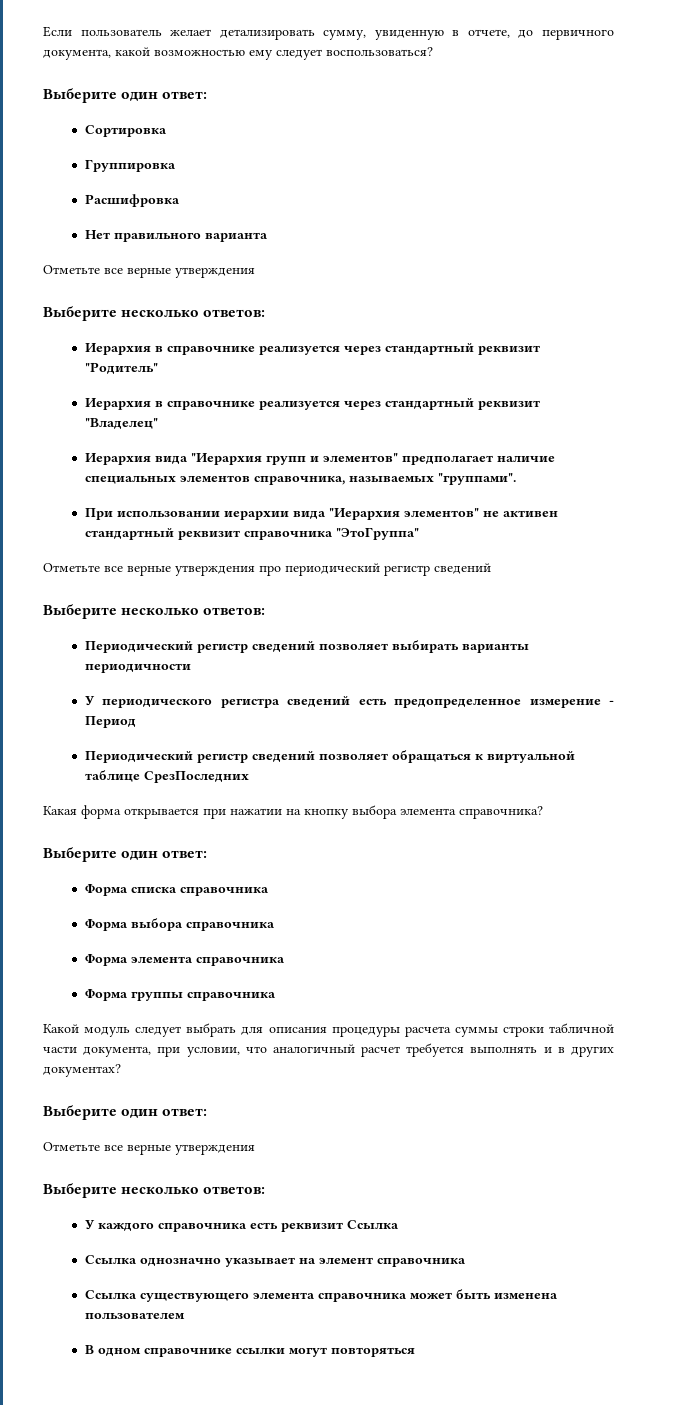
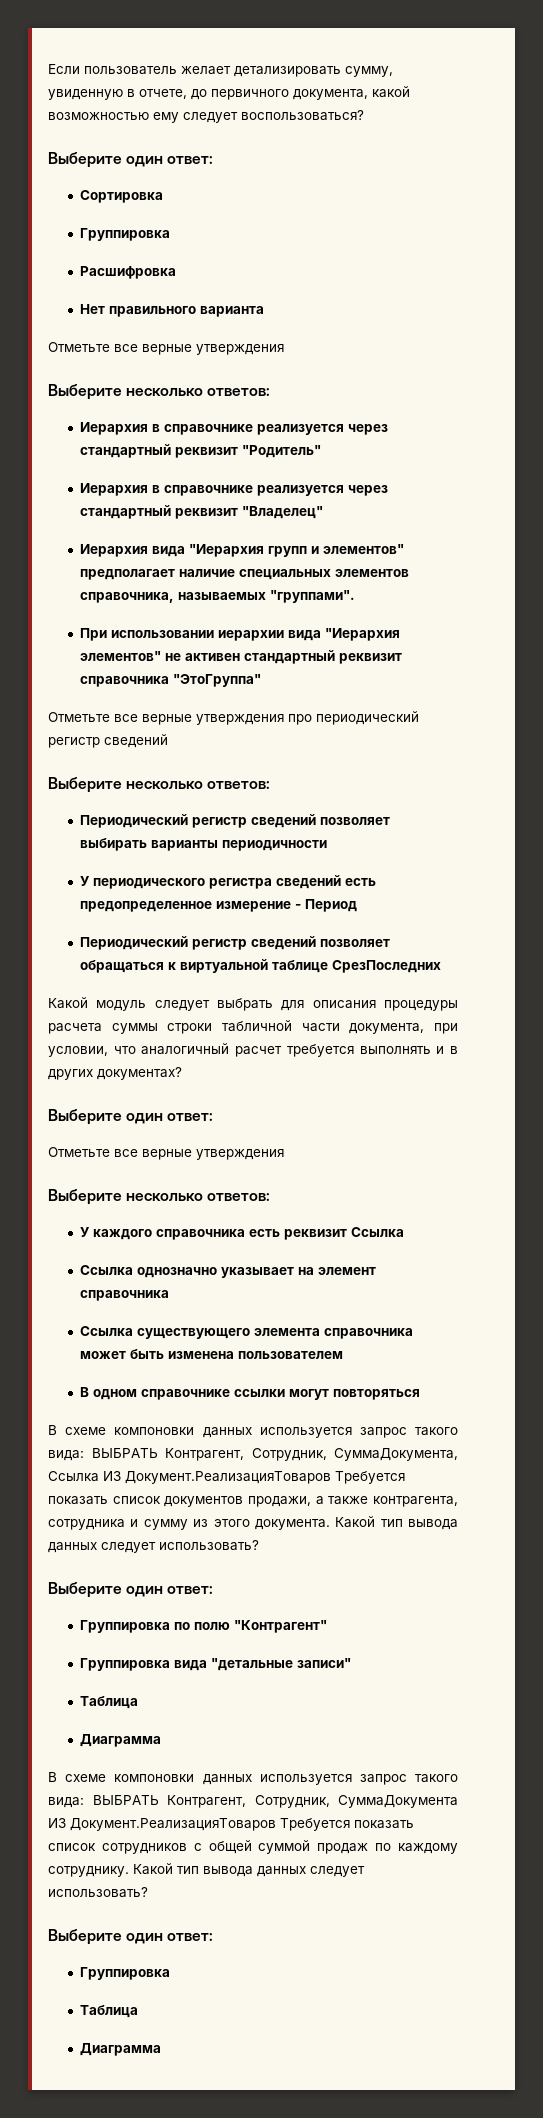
- Какая форма открывается при нажатии на кнопку выбора элемента справочника?
- Выберите один ответ:
- Форма списка справочника
- Форма выбора справочника
- Форма элемента справочника
- Форма группы справочника
+ В схеме компоновки данных используется запрос такого вида: ВЫБРАТЬ Контрагент, Сотрудник, СуммаДокумента, Ссылка ИЗ Документ.РеализацияТоваров Требуется показать список документов продажи, а также контрагента, сотрудника и сумму из этого документа. Какой тип вывода данных следует использовать?
+ Выберите один ответ:
+ Группировка по полю "Контрагент"
+ Группировка вида "детальные записи"
+ Таблица
+ Диаграмма
+ В схеме компоновки данных используется запрос такого вида: ВЫБРАТЬ Контрагент, Сотрудник, СуммаДокумента ИЗ Документ.РеализацияТоваров Требуется показать список сотрудников с общей суммой продаж по каждому сотруднику. Какой тип вывода данных следует использовать?
+ Выберите один ответ:
+ Группировка
+ Таблица
+ Диаграмма

